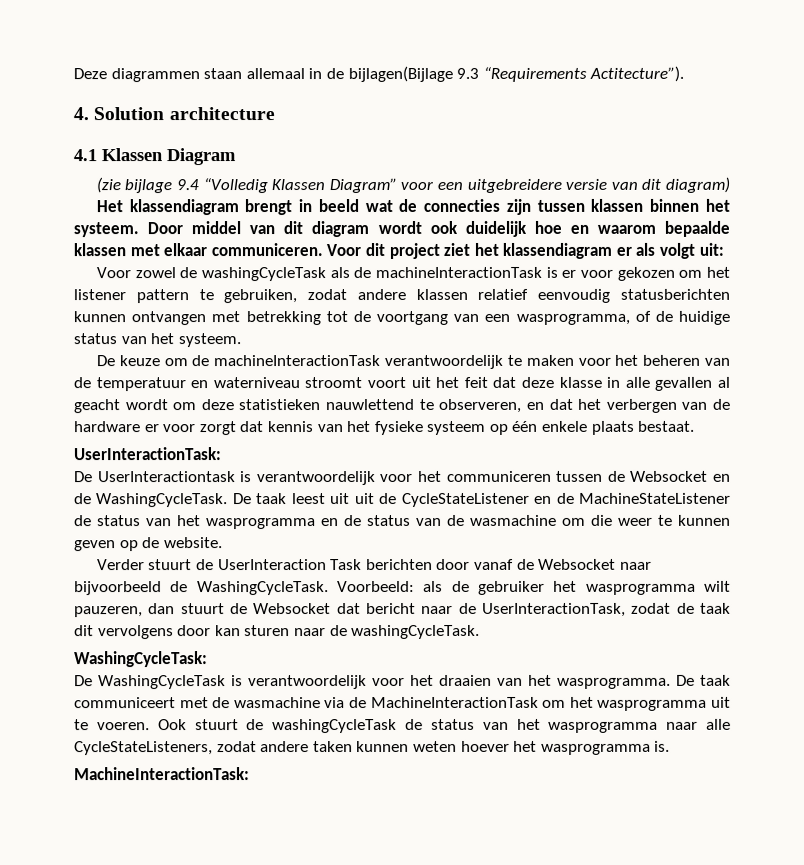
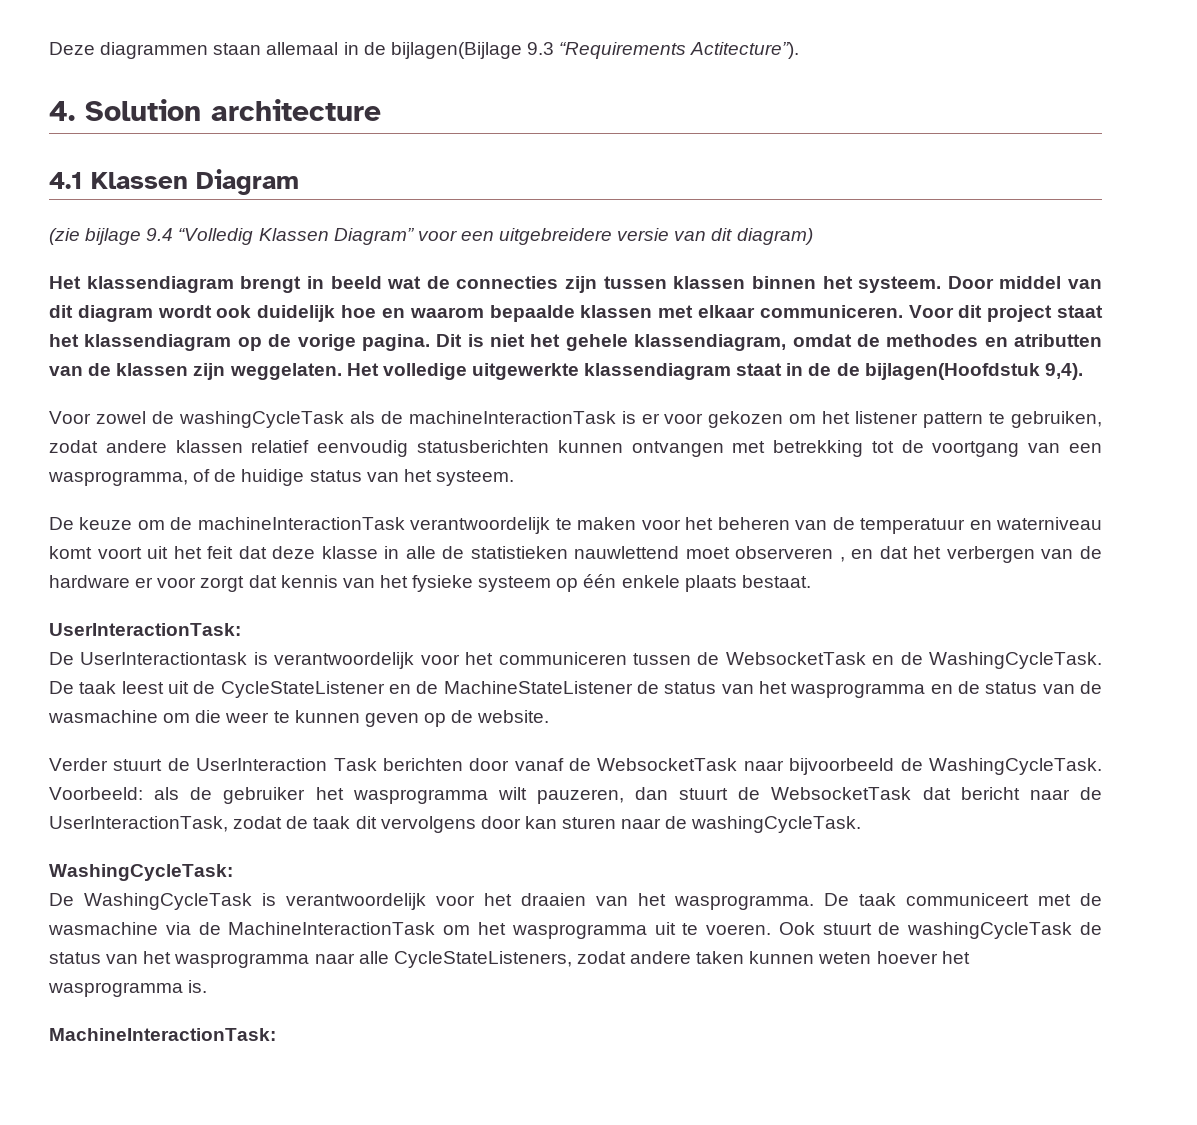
- Voor dit project ziet het klassendiagram er als volgt uit:
+ Voor dit project staat het klassendiagram op de vorige pagina. Dit is niet het gehele klassendiagram, omdat de methodes en atributten van de klassen zijn weggelaten. Het volledige uitgewerkte klassendiagram staat in de de bijlagen(Hoofdstuk 9,4).
- De keuze om de machineInteractionTask verantwoordelijk te maken voor het beheren van de temperatuur en waterniveau stroomt voort uit het feit dat deze klasse in alle gevallen al geacht wordt om deze statistieken nauwlettend te observeren, en dat het verbergen van de hardware er voor zorgt dat kennis van het fysieke systeem op één enkele plaats bestaat.
+ De keuze om de machineInteractionTask verantwoordelijk te maken voor het beheren van de temperatuur en waterniveau komt voort uit het feit dat deze klasse in alle de statistieken nauwlettend moet observeren , en dat het verbergen van de hardware er voor zorgt dat kennis van het fysieke systeem op één enkele plaats bestaat.
- De UserInteractiontask is verantwoordelijk voor het communiceren tussen de Websocket en de WashingCycleTask.
+ De UserInteractiontask is verantwoordelijk voor het communiceren tussen de WebsocketTask en de WashingCycleTask.
- De taak leest uit uit de CycleStateListener en de MachineStateListener de status van het wasprogramma en de status van de wasmachine om die weer te kunnen geven op de website.
+ De taak leest uit de CycleStateListener en de MachineStateListener de status van het wasprogramma en de status van de wasmachine om die weer te kunnen geven op de website.
- Verder stuurt de UserInteraction Task berichten door vanaf de Websocket naar bijvoorbeeld de WashingCycleTask.
+ Verder stuurt de UserInteraction Task berichten door vanaf de WebsocketTask naar bijvoorbeeld de WashingCycleTask.
- Voorbeeld: als de gebruiker het wasprogramma wilt pauzeren, dan stuurt de Websocket dat bericht naar de UserInteractionTask, zodat de taak dit vervolgens door kan sturen naar de washingCycleTask.
+ Voorbeeld: als de gebruiker het wasprogramma wilt pauzeren, dan stuurt de WebsocketTask dat bericht naar de UserInteractionTask, zodat de taak dit vervolgens door kan sturen naar de washingCycleTask.

